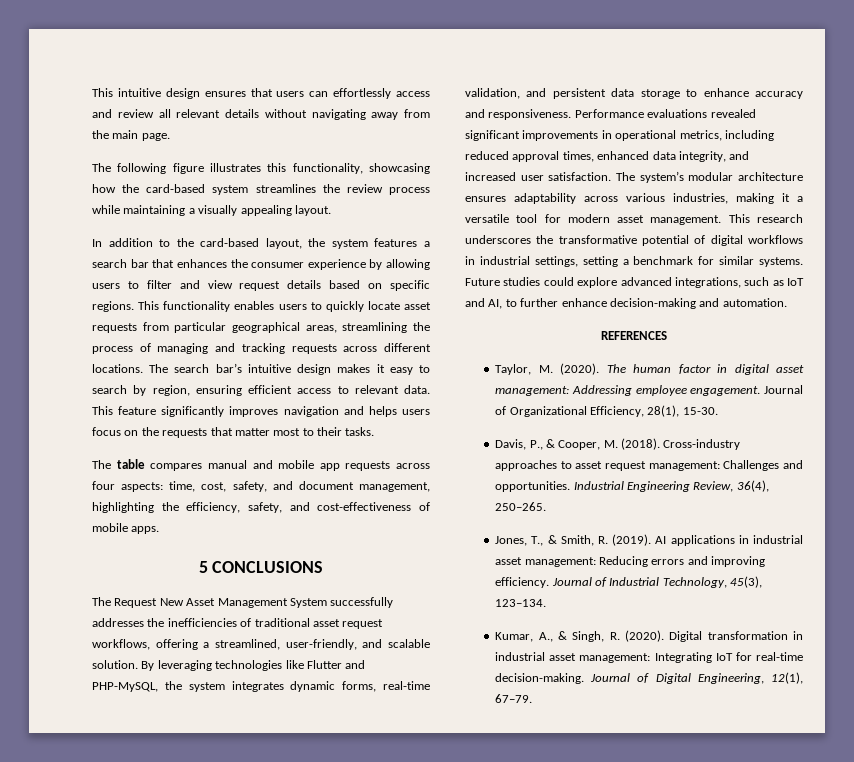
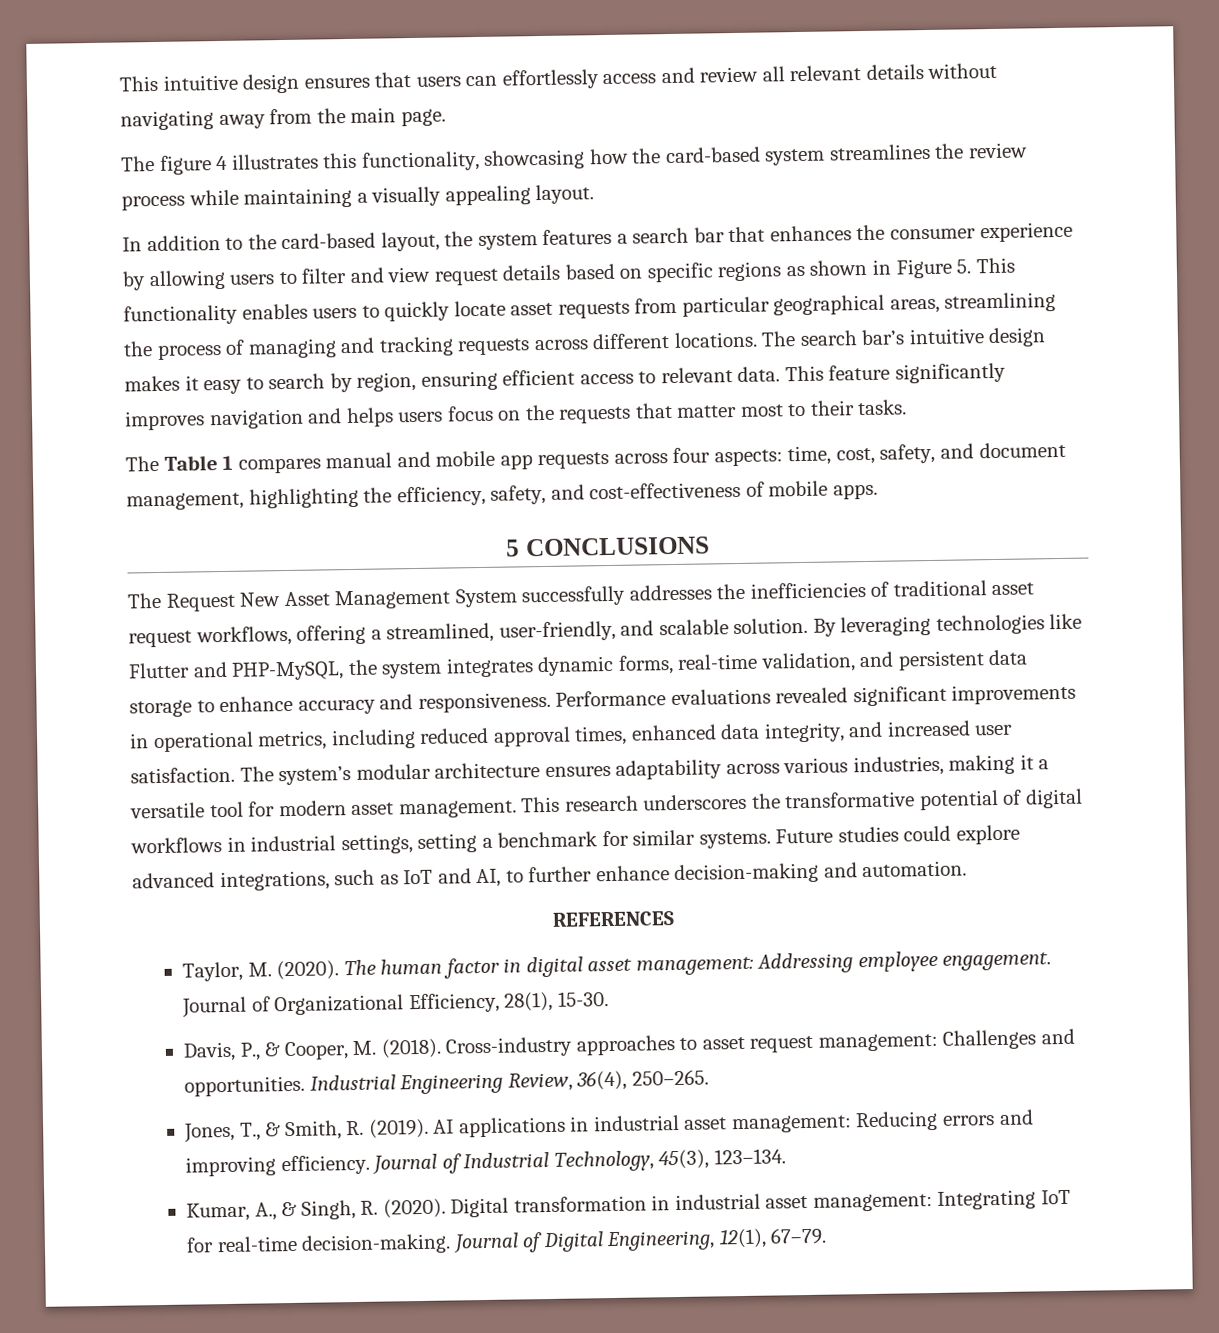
- The following figure illustrates this functionality, showcasing how the card-based system streamlines the review process while maintaining a visually appealing layout.
+ The figure 4 illustrates this functionality, showcasing how the card-based system streamlines the review process while maintaining a visually appealing layout.
- In addition to the card-based layout, the system features a search bar that enhances the consumer experience by allowing users to filter and view request details based on specific regions. This functionality enables users to quickly locate asset requests from particular geographical areas, streamlining the process of managing and tracking requests across different locations.
+ In addition to the card-based layout, the system features a search bar that enhances the consumer experience by allowing users to filter and view request details based on specific regions as shown in Figure 5. This functionality enables users to quickly locate asset requests from particular geographical areas, streamlining the process of managing and tracking requests across different locations.
- The table compares manual and mobile app requests across four aspects: time, cost, safety, and document management, highlighting the efficiency, safety, and cost-effectiveness of mobile apps.
+ The Table 1 compares manual and mobile app requests across four aspects: time, cost, safety, and document management, highlighting the efficiency, safety, and cost-effectiveness of mobile apps.

